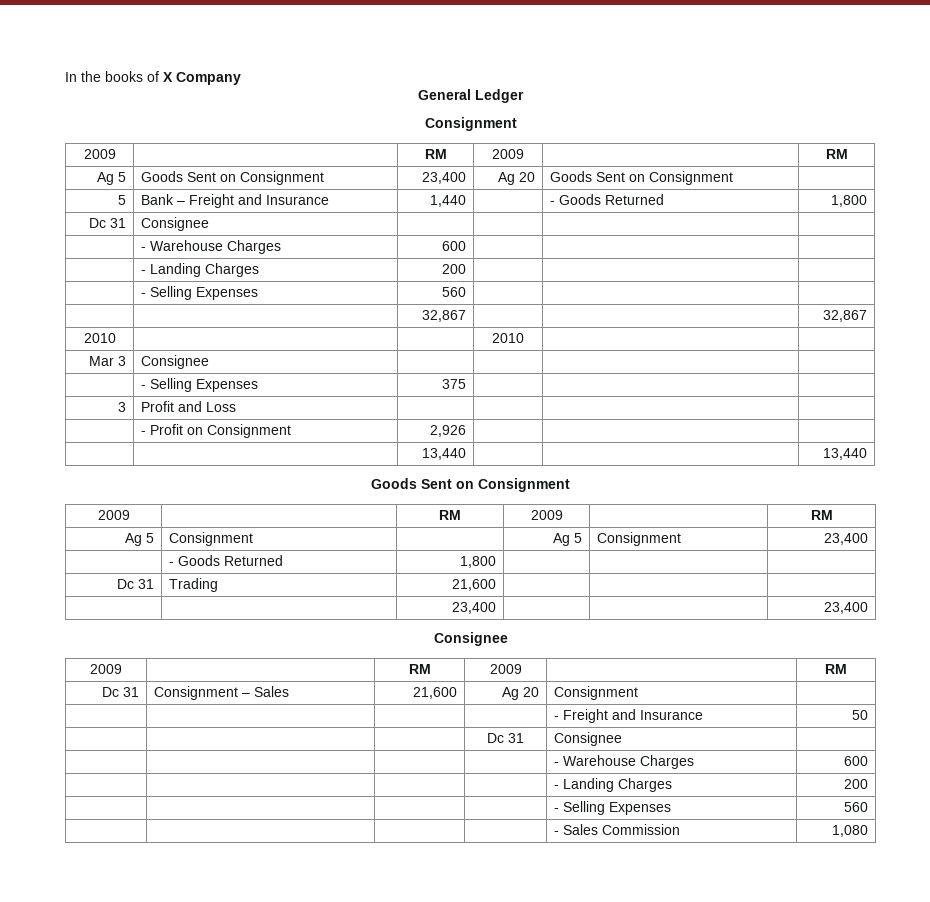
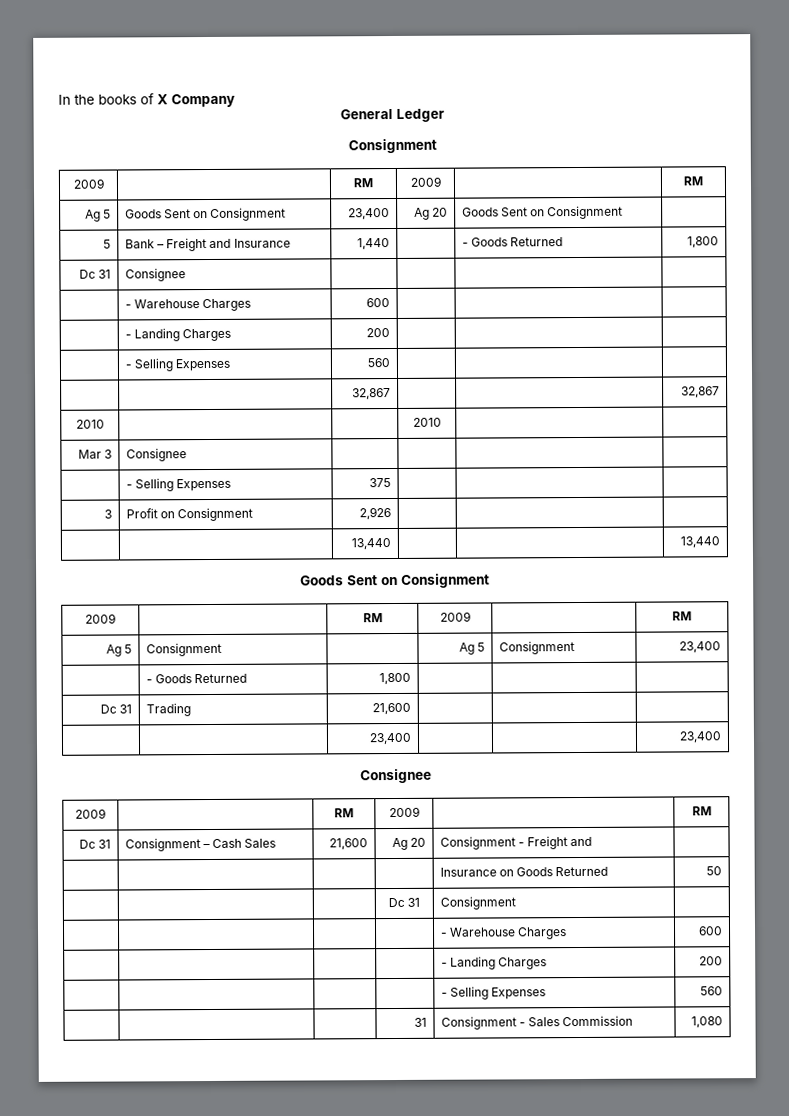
- 3 | Profit and Loss | | | |
- | - Profit on Consignment | 2,926 | | |
+ 3 | Profit on Consignment | 2,926 | | |
- Dc 31 | Consignment – Sales | 21,600 | Ag 20 | Consignment |
- | | | | - Freight and Insurance | 50
+ Dc 31 | Consignment – Cash Sales | 21,600 | Ag 20 | Consignment - Freight and |
+ | | | | Insurance on Goods Returned | 50
- | | | Dc 31 | Consignee |
+ | | | Dc 31 | Consignment |
- | | | | - Sales Commission | 1,080
+ | | | 31 | Consignment - Sales Commission | 1,080

